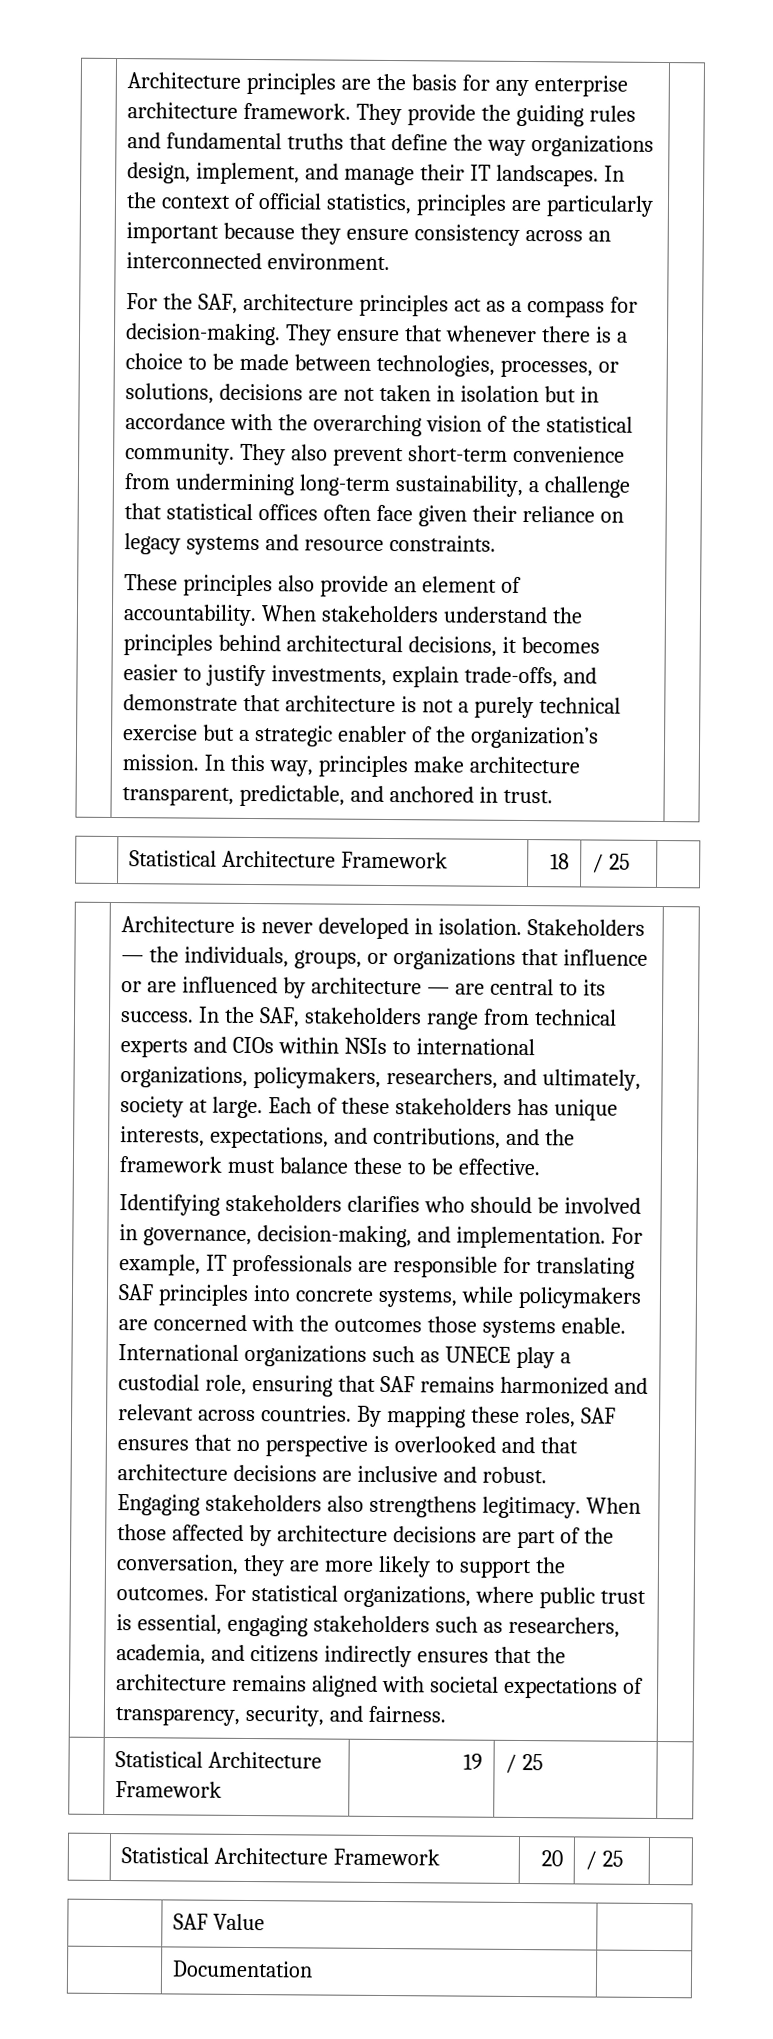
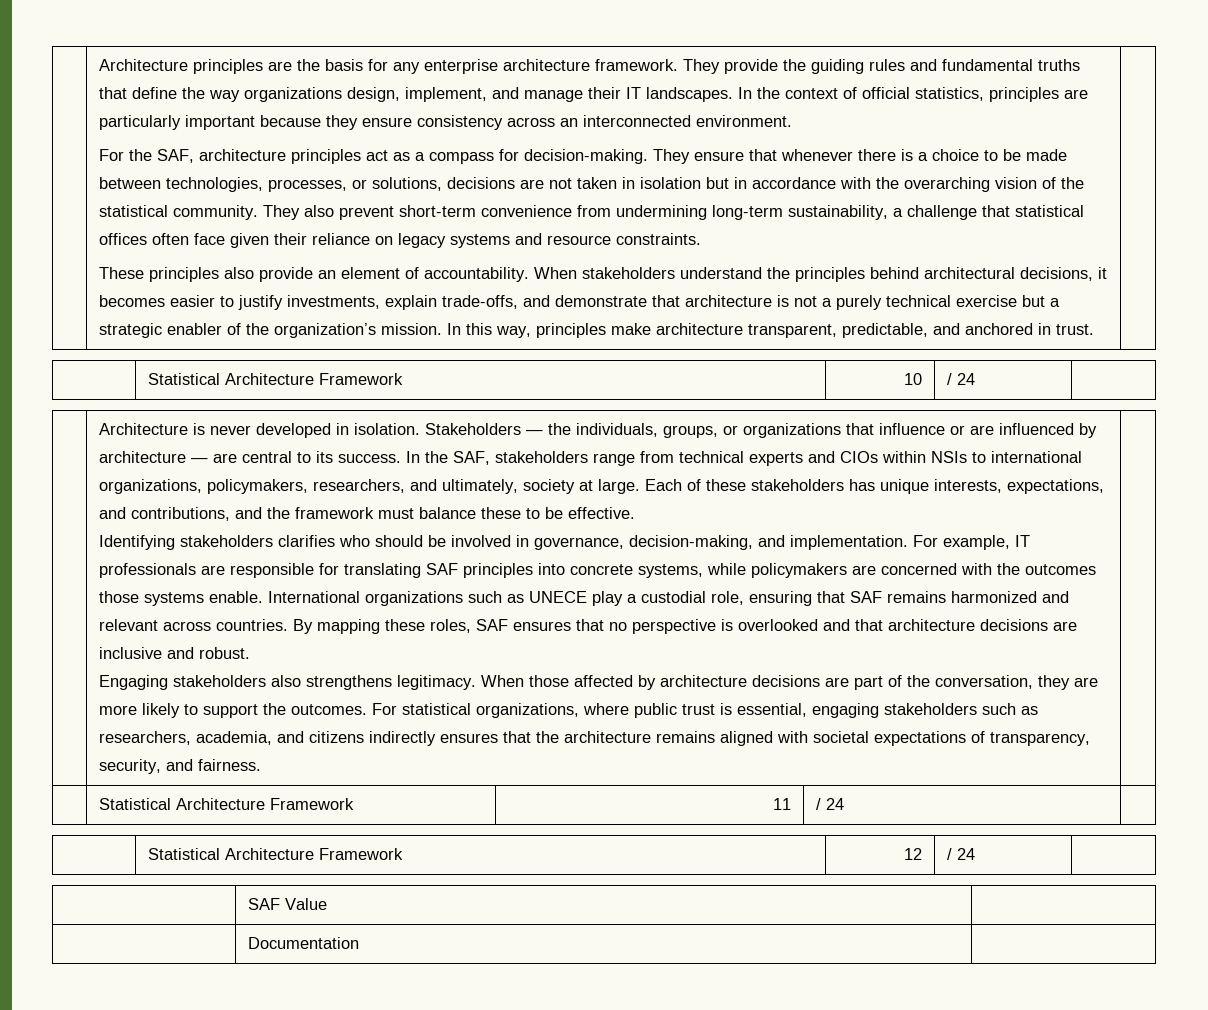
- | Statistical Architecture Framework | 18 | / 25 |
+ | Statistical Architecture Framework | 10 | / 24 |
- | Statistical Architecture Framework | 19 | / 25 |
- | Statistical Architecture Framework | 20 | / 25 |
+ | Statistical Architecture Framework | 11 | / 24 |
+ | Statistical Architecture Framework | 12 | / 24 |

